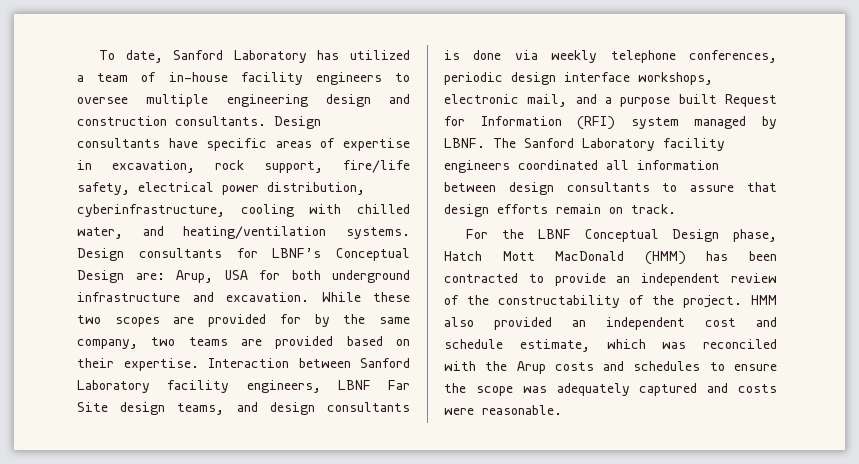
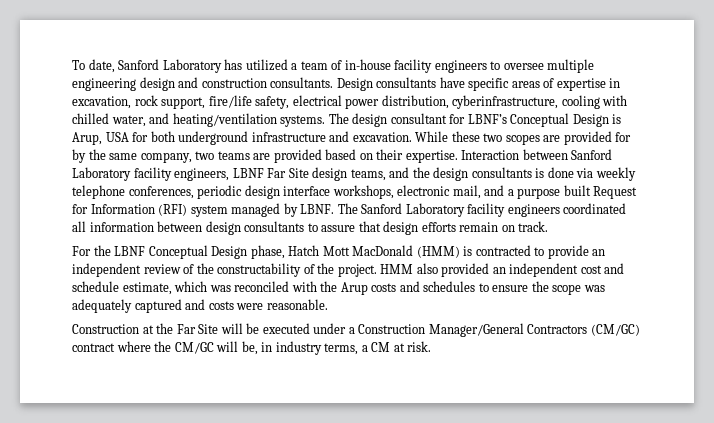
- Design consultants for LBNF’s Conceptual Design are: Arup, USA for both underground infrastructure and excavation.
+ The design consultant for LBNF’s Conceptual Design is Arup, USA for both underground infrastructure and excavation.
- Interaction between Sanford Laboratory facility engineers, LBNF Far Site design teams, and design consultants is done via weekly telephone conferences, periodic design interface workshops, electronic mail, and a purpose built Request for Information (RFI) system managed by LBNF.
+ Interaction between Sanford Laboratory facility engineers, LBNF Far Site design teams, and the design consultants is done via weekly telephone conferences, periodic design interface workshops, electronic mail, and a purpose built Request for Information (RFI) system managed by LBNF.
- For the LBNF Conceptual Design phase, Hatch Mott MacDonald (HMM) has been contracted to provide an independent review of the constructability of the project.
+ For the LBNF Conceptual Design phase, Hatch Mott MacDonald (HMM) is contracted to provide an independent review of the constructability of the project.
+ Construction at the Far Site will be executed under a Construction Manager/General Contractors (CM/GC) contract where the CM/GC will be, in industry terms, a CM at risk.

